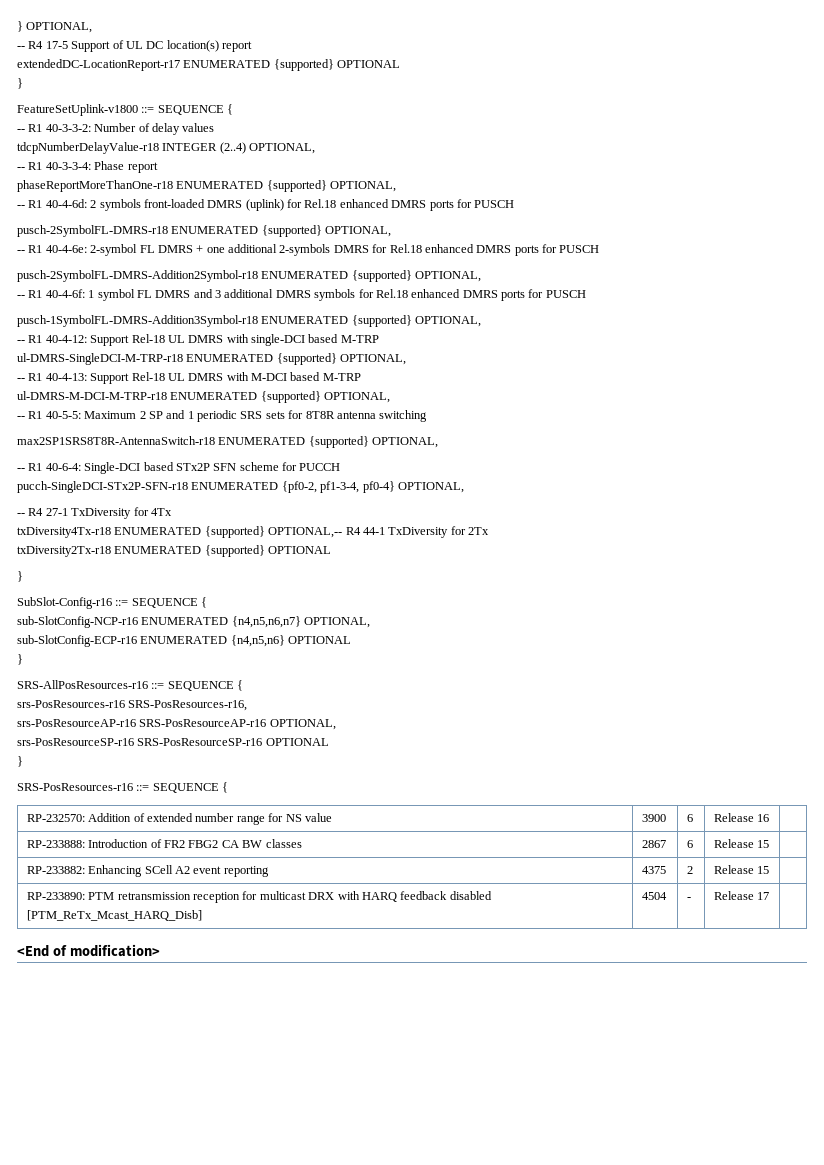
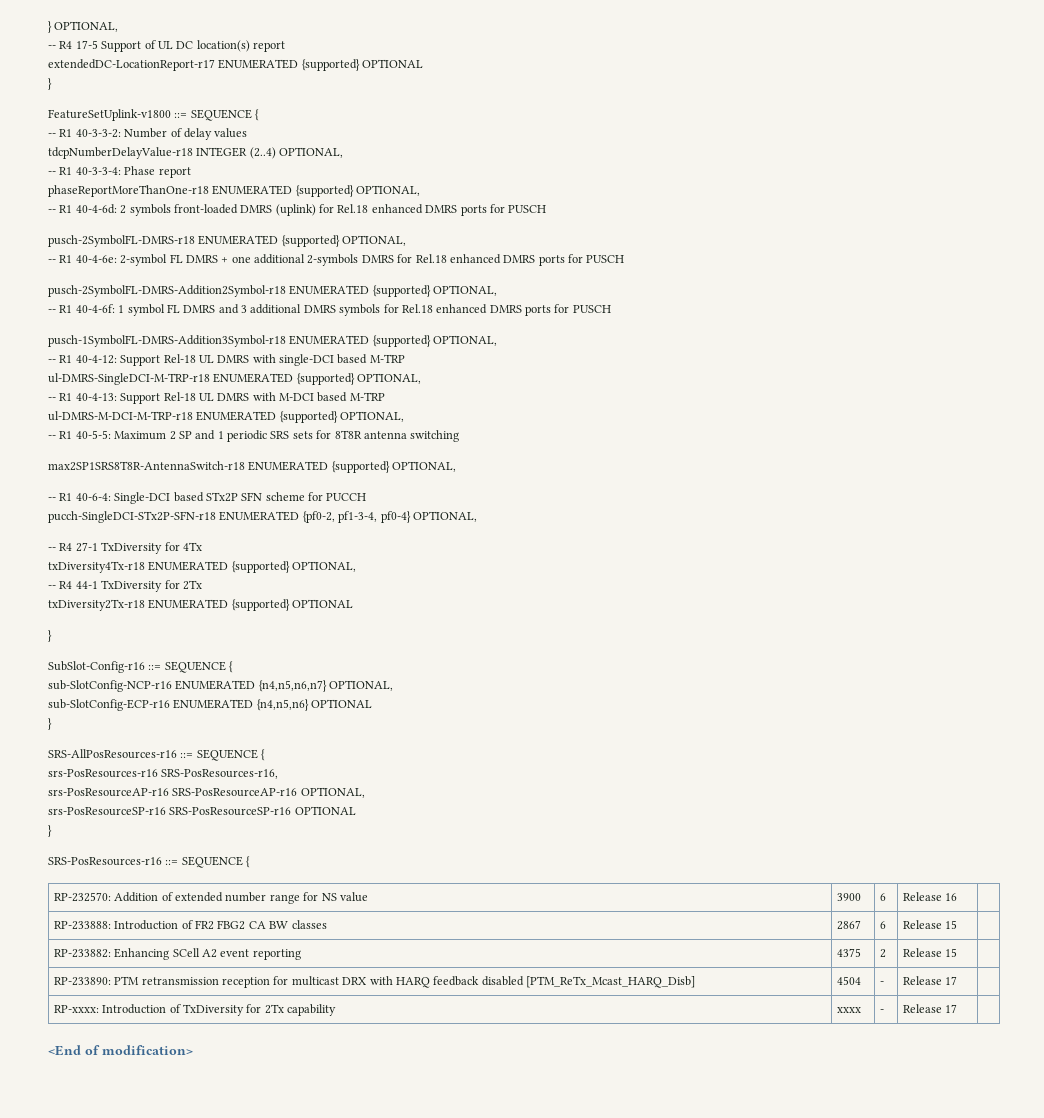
- txDiversity4Tx-r18 ENUMERATED {supported} OPTIONAL,-- R4 44-1 TxDiversity for 2Tx
+ txDiversity4Tx-r18 ENUMERATED {supported} OPTIONAL,
+ -- R4 44-1 TxDiversity for 2Tx
+ RP-xxxx: Introduction of TxDiversity for 2Tx capability | xxxx | - | Release 17 |

